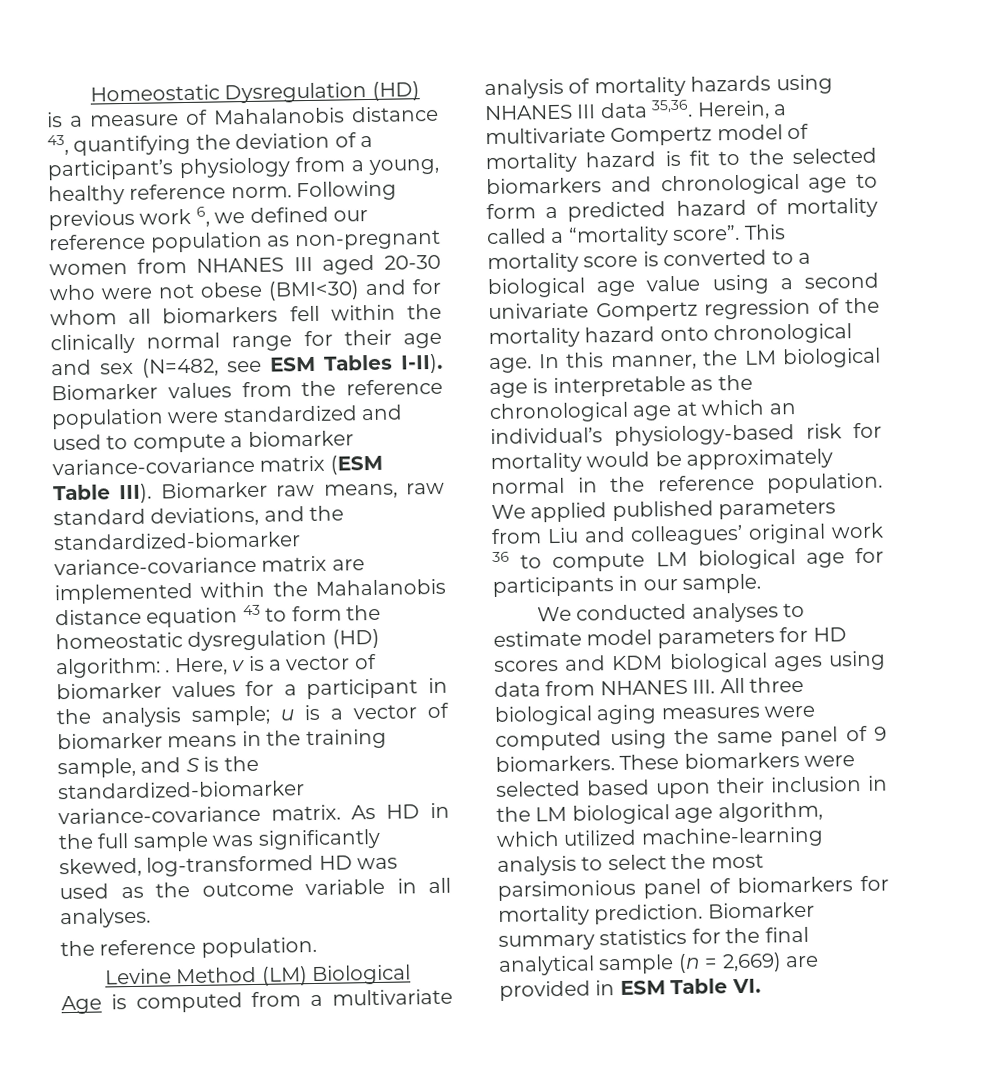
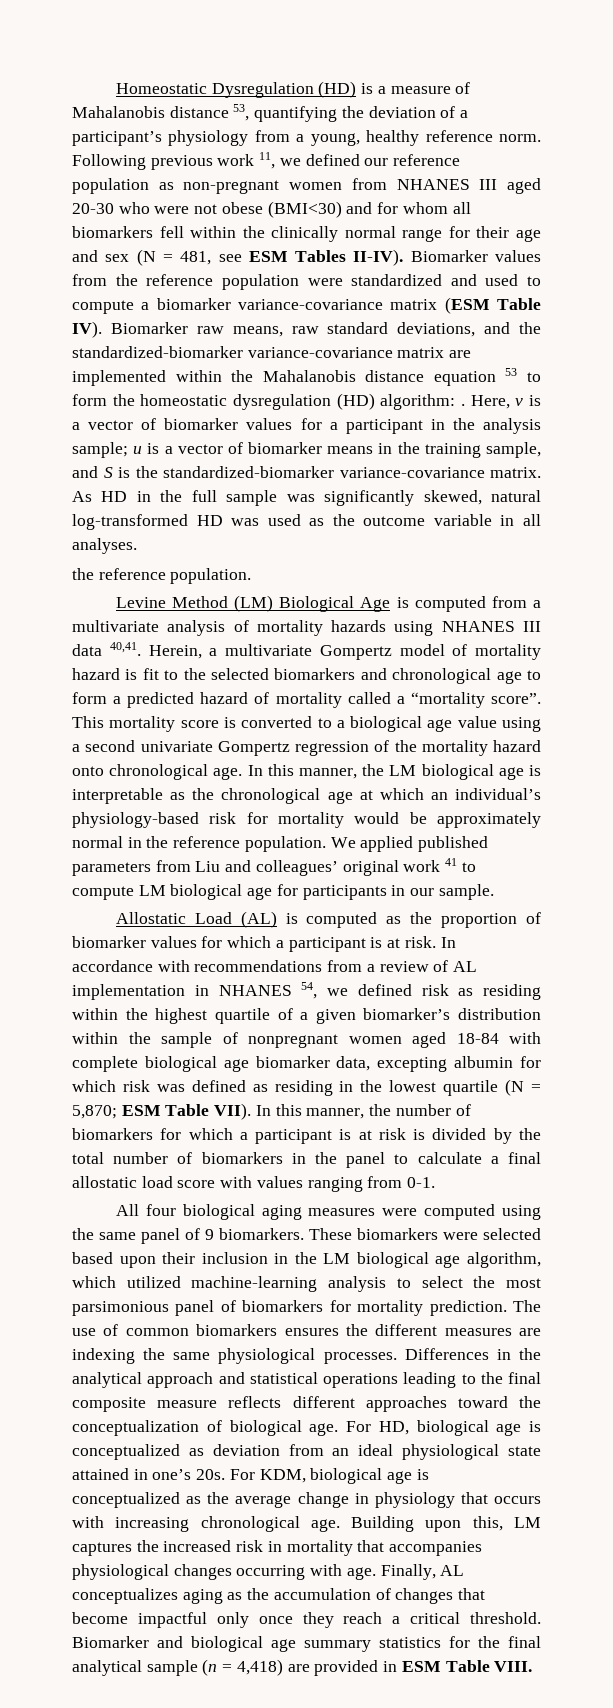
- Homeostatic Dysregulation (HD) is a measure of Mahalanobis distance 43, quantifying the deviation of a participant’s physiology from a young, healthy reference norm.
+ Homeostatic Dysregulation (HD) is a measure of Mahalanobis distance 53, quantifying the deviation of a participant’s physiology from a young, healthy reference norm.
- Following previous work 6, we defined our reference population as non-pregnant women from NHANES III aged 20-30 who were not obese (BMI<30) and for whom all biomarkers fell within the clinically normal range for their age and sex (N=482, see ESM Tables I-II).
+ Following previous work 11, we defined our reference population as non-pregnant women from NHANES III aged 20-30 who were not obese (BMI<30) and for whom all biomarkers fell within the clinically normal range for their age and sex (N = 481, see ESM Tables II-IV).
- Biomarker values from the reference population were standardized and used to compute a biomarker variance-covariance matrix (ESM Table III). Biomarker raw means, raw standard deviations, and the standardized-biomarker variance-covariance matrix are implemented within the Mahalanobis distance equation 43 to form the homeostatic dysregulation (HD) algorithm: .
+ Biomarker values from the reference population were standardized and used to compute a biomarker variance-covariance matrix (ESM Table IV). Biomarker raw means, raw standard deviations, and the standardized-biomarker variance-covariance matrix are implemented within the Mahalanobis distance equation 53 to form the homeostatic dysregulation (HD) algorithm: .
- As HD in the full sample was significantly skewed, log-transformed HD was used as the outcome variable in all analyses.
+ As HD in the full sample was significantly skewed, natural log-transformed HD was used as the outcome variable in all analyses.
- Levine Method (LM) Biological Age is computed from a multivariate analysis of mortality hazards using NHANES III data 35,36.
+ Levine Method (LM) Biological Age is computed from a multivariate analysis of mortality hazards using NHANES III data 40,41.
- We applied published parameters from Liu and colleagues’ original work 36 to compute LM biological age for participants in our sample.
+ We applied published parameters from Liu and colleagues’ original work 41 to compute LM biological age for participants in our sample.
- We conducted analyses to estimate model parameters for HD scores and KDM biological ages using data from NHANES III. All three biological aging measures were computed using the same panel of 9 biomarkers.
+ Allostatic Load (AL) is computed as the proportion of biomarker values for which a participant is at risk. In accordance with recommendations from a review of AL implementation in NHANES 54, we defined risk as residing within the highest quartile of a given biomarker’s distribution within the sample of nonpregnant women aged 18-84 with complete biological age biomarker data, excepting albumin for which risk was defined as residing in the lowest quartile (N = 5,870; ESM Table VII). In this manner, the number of biomarkers for which a participant is at risk is divided by the total number of biomarkers in the panel to calculate a final allostatic load score with values ranging from 0-1.
+ All four biological aging measures were computed using the same panel of 9 biomarkers.
- Biomarker summary statistics for the final analytical sample (n = 2,669) are provided in ESM Table VI.
+ The use of common biomarkers ensures the different measures are indexing the same physiological processes. Differences in the analytical approach and statistical operations leading to the final composite measure reflects different approaches toward the conceptualization of biological age. For HD, biological age is conceptualized as deviation from an ideal physiological state attained in one’s 20s. For KDM, biological age is conceptualized as the average change in physiology that occurs with increasing chronological age. Building upon this, LM captures the increased risk in mortality that accompanies physiological changes occurring with age. Finally, AL conceptualizes aging as the accumulation of changes that become impactful only once they reach a critical threshold. Biomarker and biological age summary statistics for the final analytical sample (n = 4,418) are provided in ESM Table VIII.

